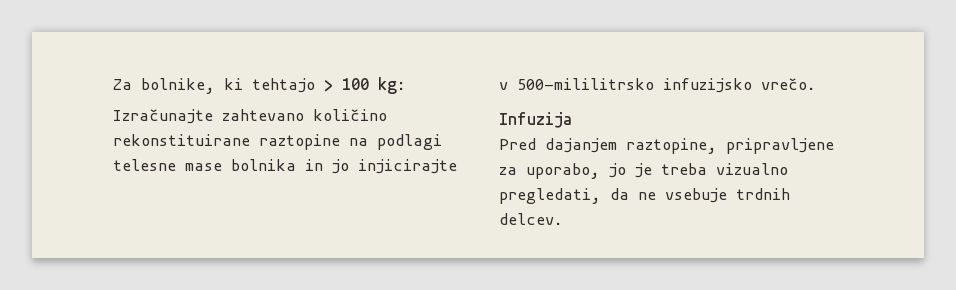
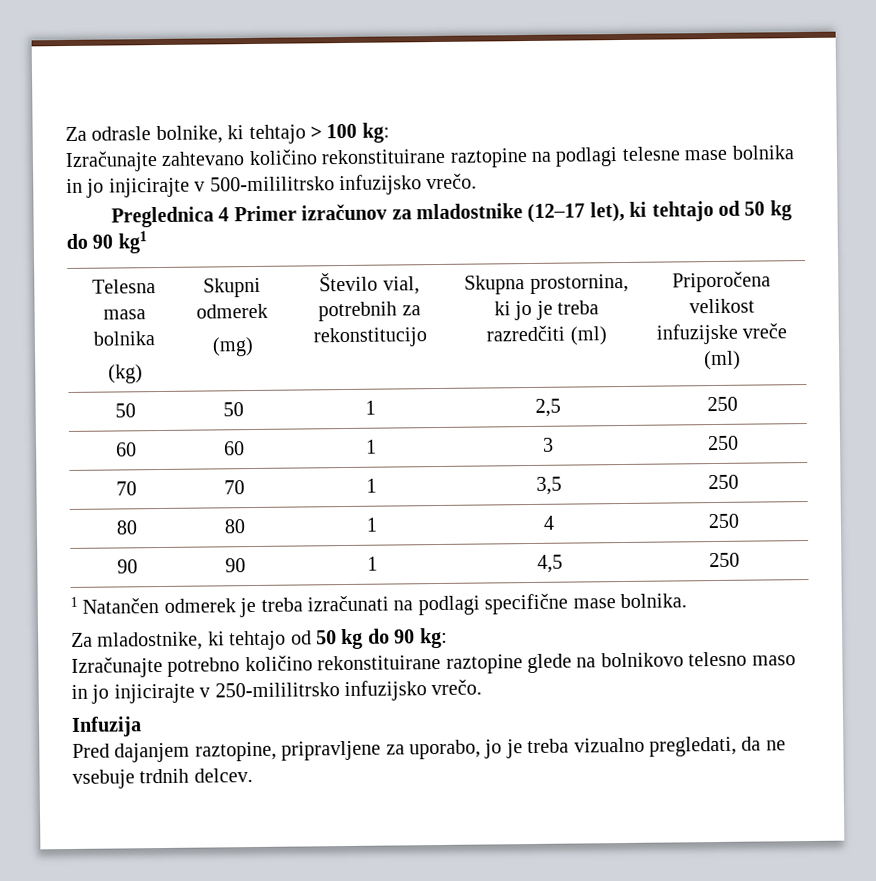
- Za bolnike, ki tehtajo > 100 kg:
+ Za odrasle bolnike, ki tehtajo > 100 kg:
+ Preglednica 4 Primer izračunov za mladostnike (12–17 let), ki tehtajo od 50 kg do 90 kg1
+ Telesna masa bolnika
+ (kg) | Skupni odmerek
+ (mg) | Število vial, potrebnih za rekonstitucijo | Skupna prostornina, ki jo je treba razredčiti (ml) | Priporočena velikost infuzijske vreče (ml)
+ 50 | 50 | 1 | 2,5 | 250
+ 60 | 60 | 1 | 3 | 250
+ 70 | 70 | 1 | 3,5 | 250
+ 80 | 80 | 1 | 4 | 250
+ 90 | 90 | 1 | 4,5 | 250
+ 1 Natančen odmerek je treba izračunati na podlagi specifične mase bolnika.
+ Za mladostnike, ki tehtajo od 50 kg do 90 kg:
+ Izračunajte potrebno količino rekonstituirane raztopine glede na bolnikovo telesno maso in jo injicirajte v 250-mililitrsko infuzijsko vrečo.

